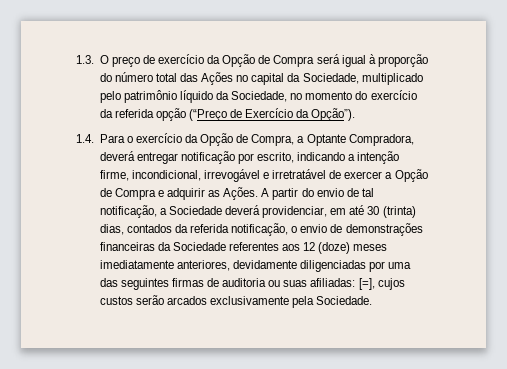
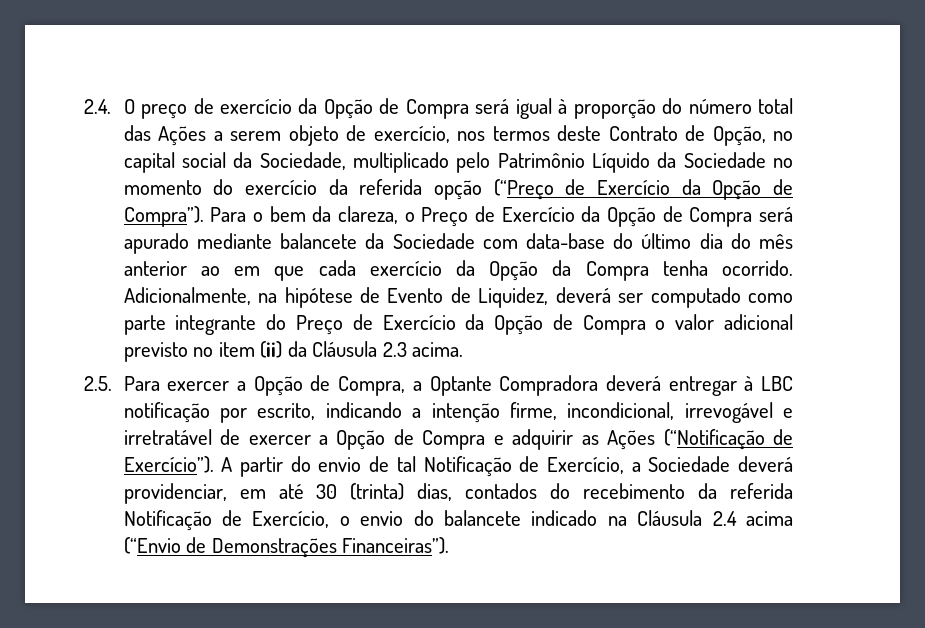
- 1.3. O preço de exercício da Opção de Compra será igual à proporção do número total das Ações no capital da Sociedade, multiplicado pelo patrimônio líquido da Sociedade, no momento do exercício da referida opção (“Preço de Exercício da Opção”).
- 1.4. Para o exercício da Opção de Compra, a Optante Compradora, deverá entregar notificação por escrito, indicando a intenção firme, incondicional, irrevogável e irretratável de exercer a Opção de Compra e adquirir as Ações.
+ 2.4. O preço de exercício da Opção de Compra será igual à proporção do número total das Ações a serem objeto de exercício, nos termos deste Contrato de Opção, no capital social da Sociedade, multiplicado pelo Patrimônio Líquido da Sociedade no momento do exercício da referida opção (“Preço de Exercício da Opção de Compra”). Para o bem da clareza, o Preço de Exercício da Opção de Compra será apurado mediante balancete da Sociedade com data-base do último dia do mês anterior ao em que cada exercício da Opção da Compra tenha ocorrido. Adicionalmente, na hipótese de Evento de Liquidez, deverá ser computado como parte integrante do Preço de Exercício da Opção de Compra o valor adicional previsto no item (ii) da Cláusula 2.3 acima.
+ 2.5. Para exercer a Opção de Compra, a Optante Compradora deverá entregar à LBC notificação por escrito, indicando a intenção firme, incondicional, irrevogável e irretratável de exercer a Opção de Compra e adquirir as Ações (“Notificação de Exercício”).
- A partir do envio de tal notificação, a Sociedade deverá providenciar, em até 30 (trinta) dias, contados da referida notificação, o envio de demonstrações financeiras da Sociedade referentes aos 12 (doze) meses imediatamente anteriores, devidamente diligenciadas por uma das seguintes firmas de auditoria ou suas afiliadas: [=], cujos custos serão arcados exclusivamente pela Sociedade.
+ A partir do envio de tal Notificação de Exercício, a Sociedade deverá providenciar, em até 30 (trinta) dias, contados do recebimento da referida Notificação de Exercício, o envio do balancete indicado na Cláusula 2.4 acima (“Envio de Demonstrações Financeiras”).

